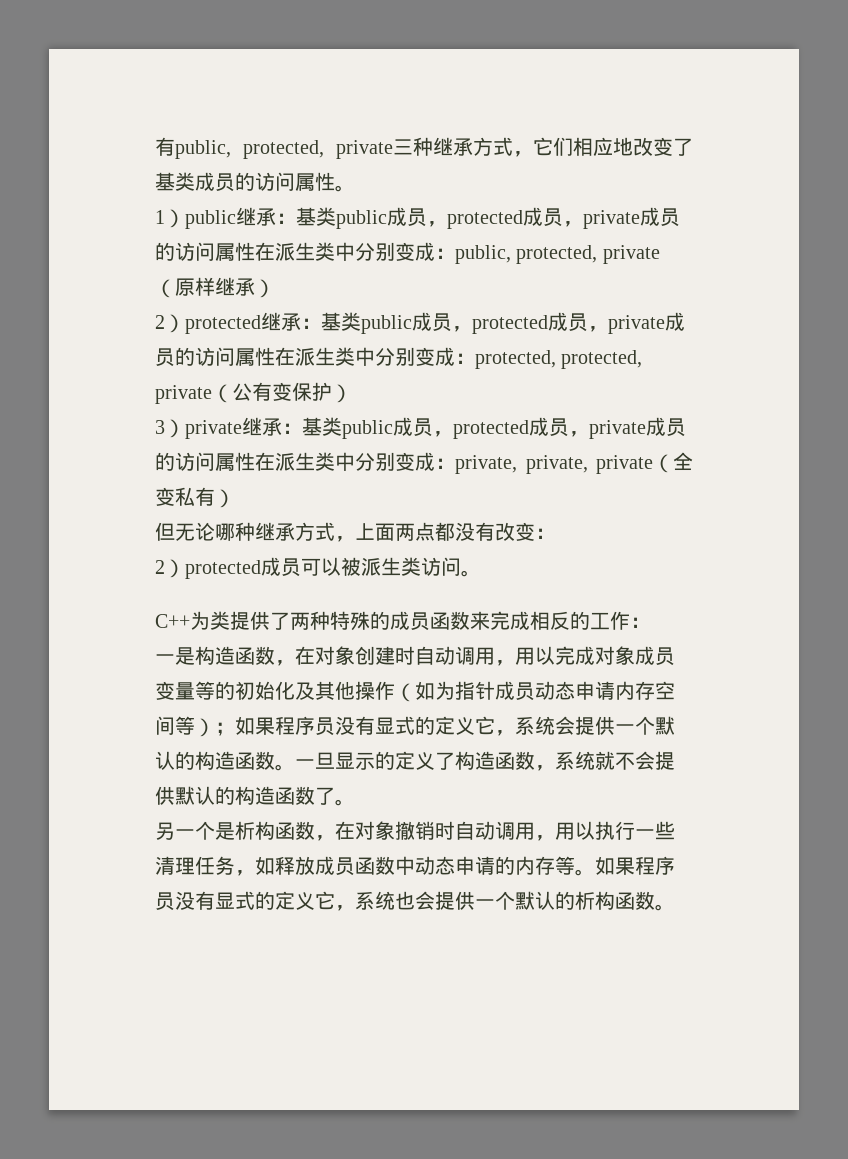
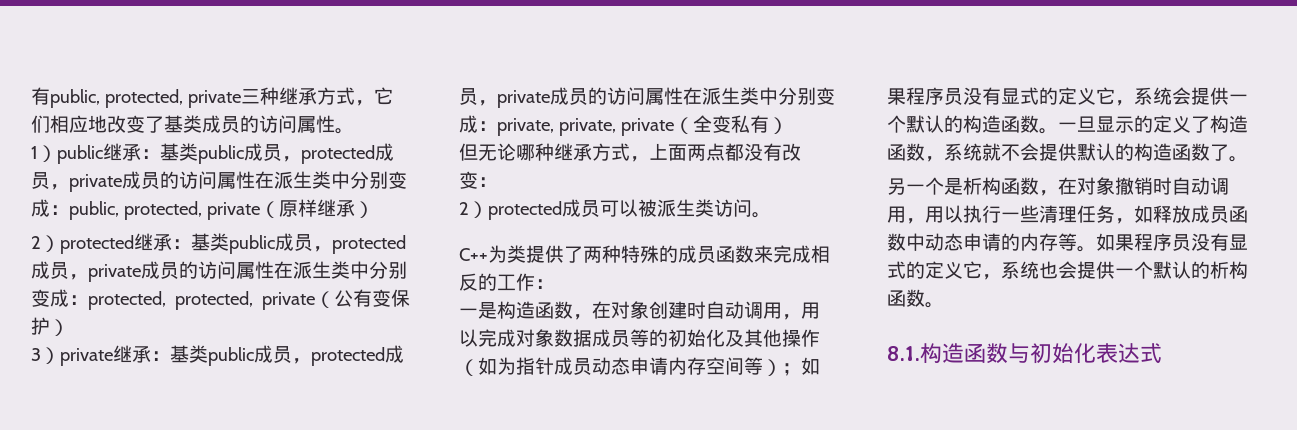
- 一是构造函数，在对象创建时自动调用，用以完成对象成员变量等的初始化及其他操作（如为指针成员动态申请内存空间等）；如果程序员没有显式的定义它，系统会提供一个默认的构造函数。
+ 一是构造函数，在对象创建时自动调用，用以完成对象数据成员等的初始化及其他操作（如为指针成员动态申请内存空间等）；如果程序员没有显式的定义它，系统会提供一个默认的构造函数。
+ 8.1.构造函数与初始化表达式

